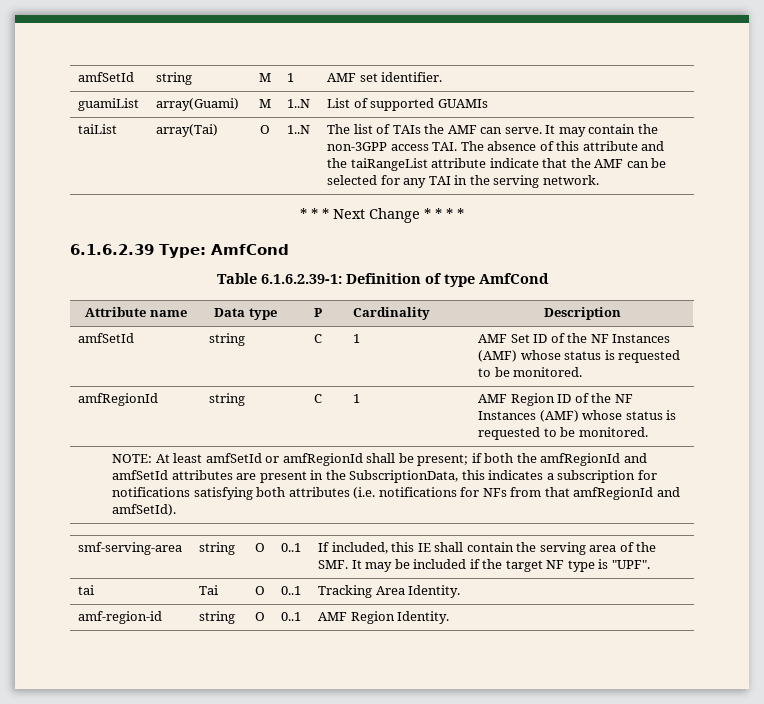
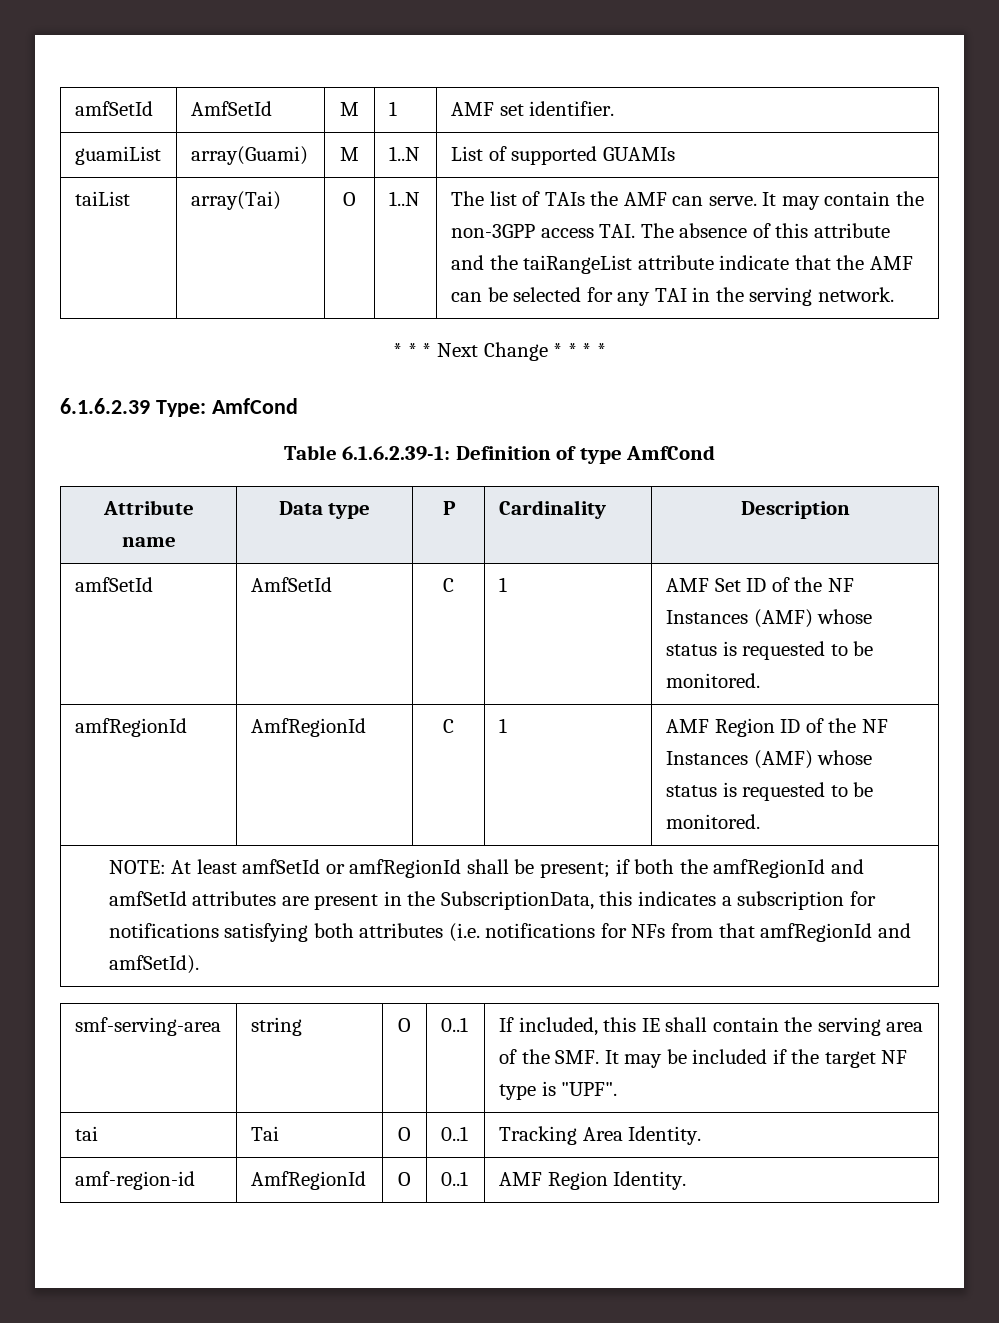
- amfSetId | string | M | 1 | AMF set identifier.
+ amfSetId | AmfSetId | M | 1 | AMF set identifier.
- amfSetId | string | C | 1 | AMF Set ID of the NF Instances (AMF) whose status is requested to be monitored.
+ amfSetId | AmfSetId | C | 1 | AMF Set ID of the NF Instances (AMF) whose status is requested to be monitored.
- amfRegionId | string | C | 1 | AMF Region ID of the NF Instances (AMF) whose status is requested to be monitored.
+ amfRegionId | AmfRegionId | C | 1 | AMF Region ID of the NF Instances (AMF) whose status is requested to be monitored.
- amf-region-id | string | O | 0..1 | AMF Region Identity.
+ amf-region-id | AmfRegionId | O | 0..1 | AMF Region Identity.

